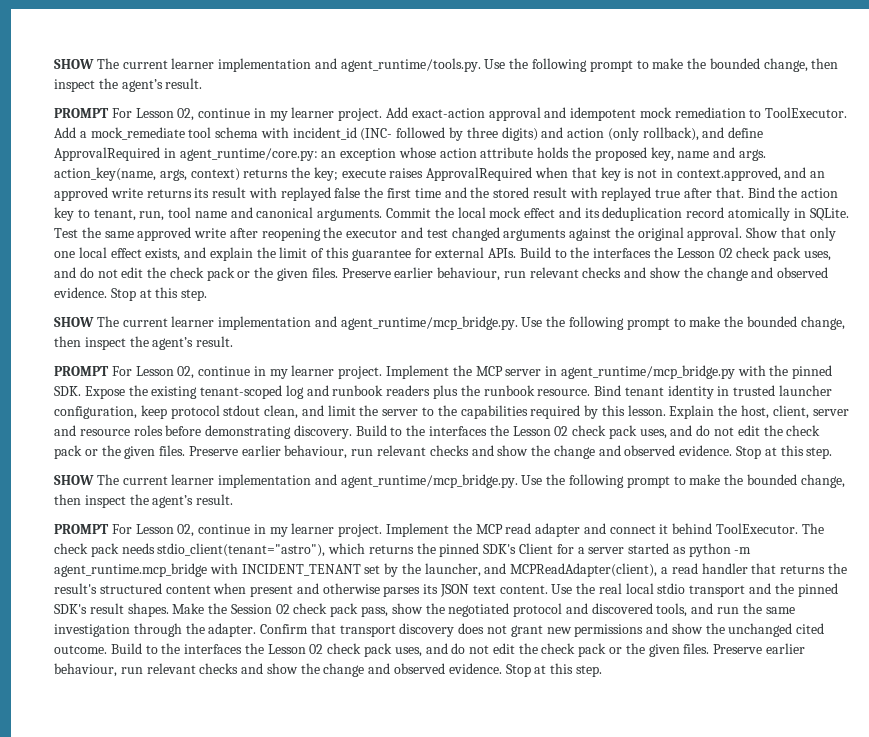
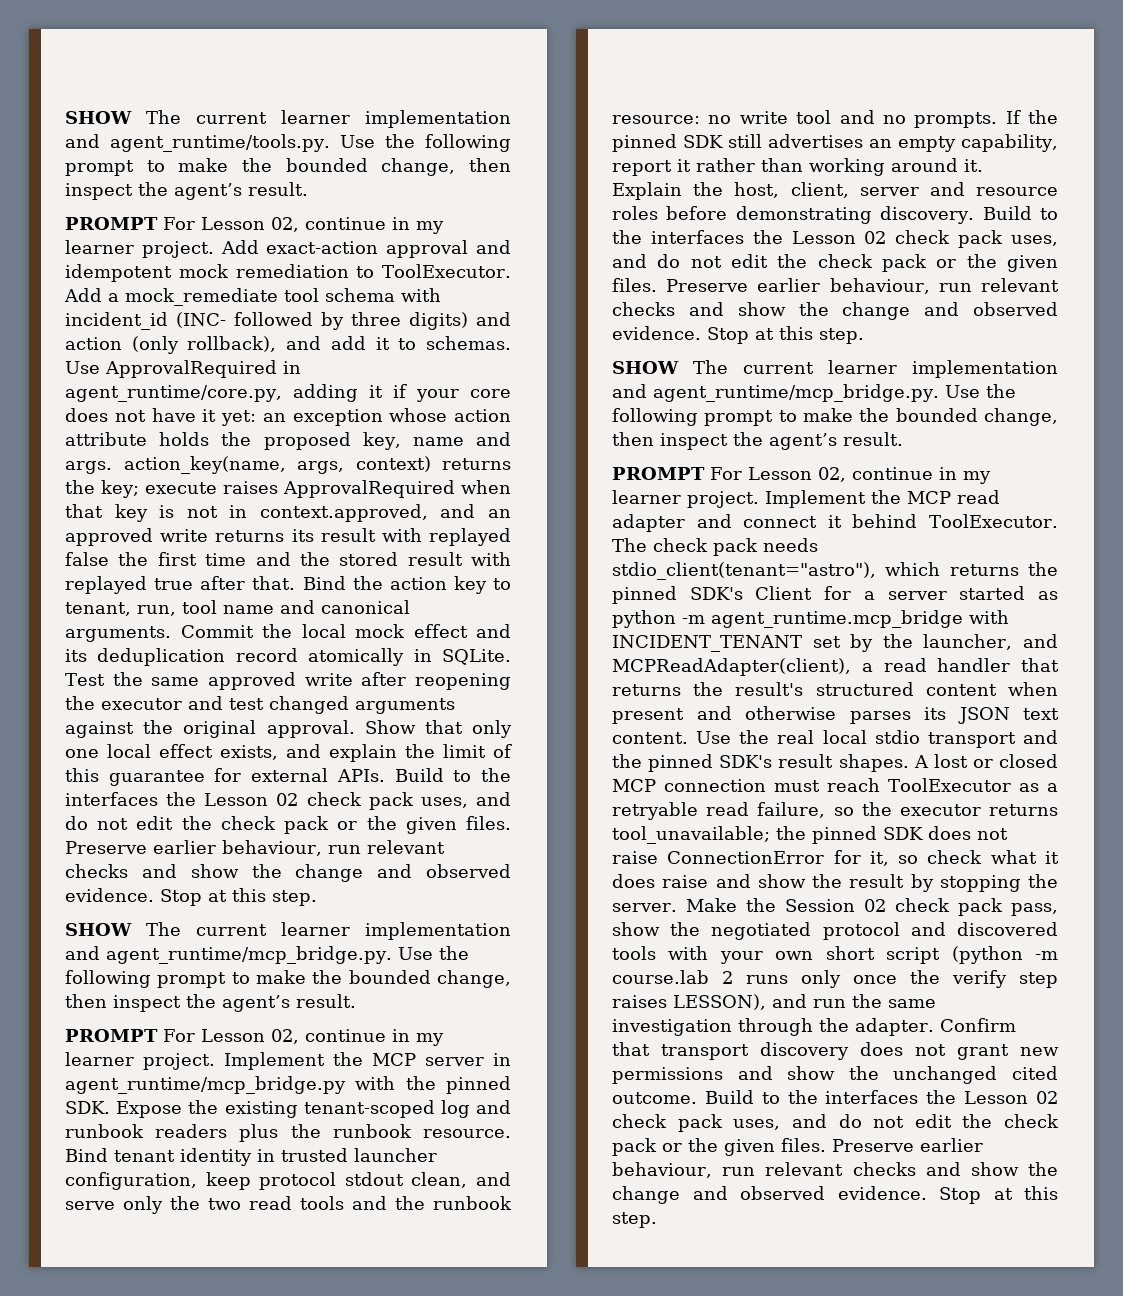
- Add a mock_remediate tool schema with incident_id (INC- followed by three digits) and action (only rollback), and define ApprovalRequired in agent_runtime/core.py:
+ Add a mock_remediate tool schema with incident_id (INC- followed by three digits) and action (only rollback), and add it to schemas. Use ApprovalRequired in agent_runtime/core.py, adding it if your core does not have it yet:
- Bind tenant identity in trusted launcher configuration, keep protocol stdout clean, and limit the server to the capabilities required by this lesson.
+ Bind tenant identity in trusted launcher configuration, keep protocol stdout clean, and serve only the two read tools and the runbook resource: no write tool and no prompts. If the pinned SDK still advertises an empty capability, report it rather than working around it.
+ A lost or closed MCP connection must reach ToolExecutor as a retryable read failure, so the executor returns tool_unavailable; the pinned SDK does not raise ConnectionError for it, so check what it does raise and show the result by stopping the server.
- Make the Session 02 check pack pass, show the negotiated protocol and discovered tools, and run the same investigation through the adapter.
+ Make the Session 02 check pack pass, show the negotiated protocol and discovered tools with your own short script (python -m course.lab 2 runs only once the verify step raises LESSON), and run the same investigation through the adapter.

